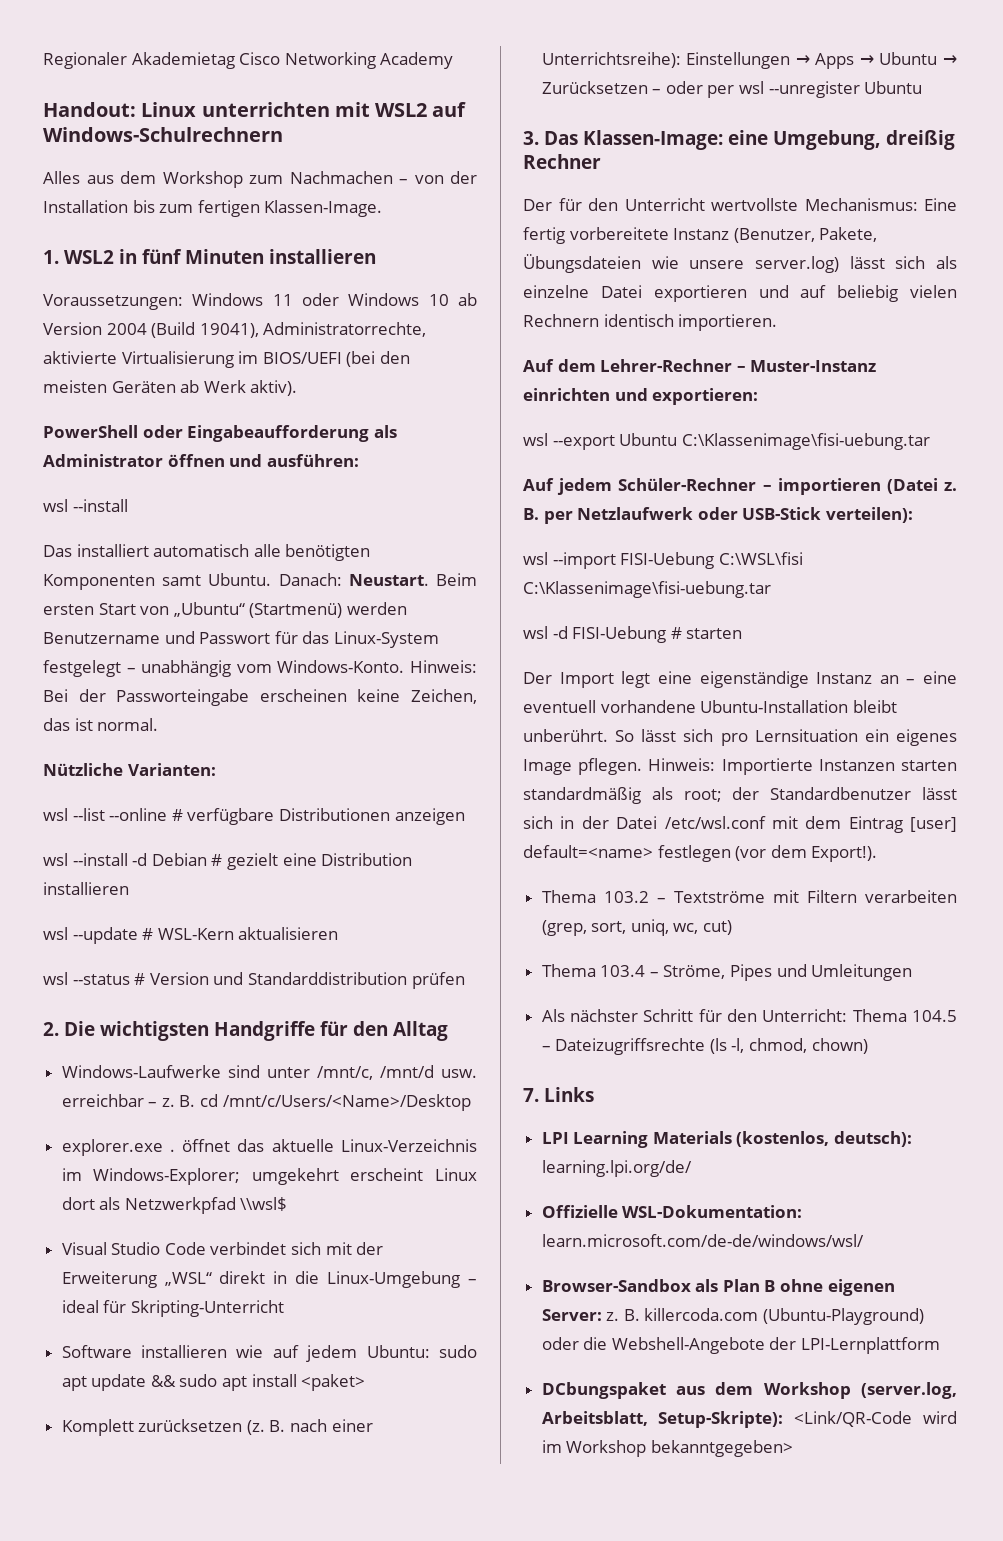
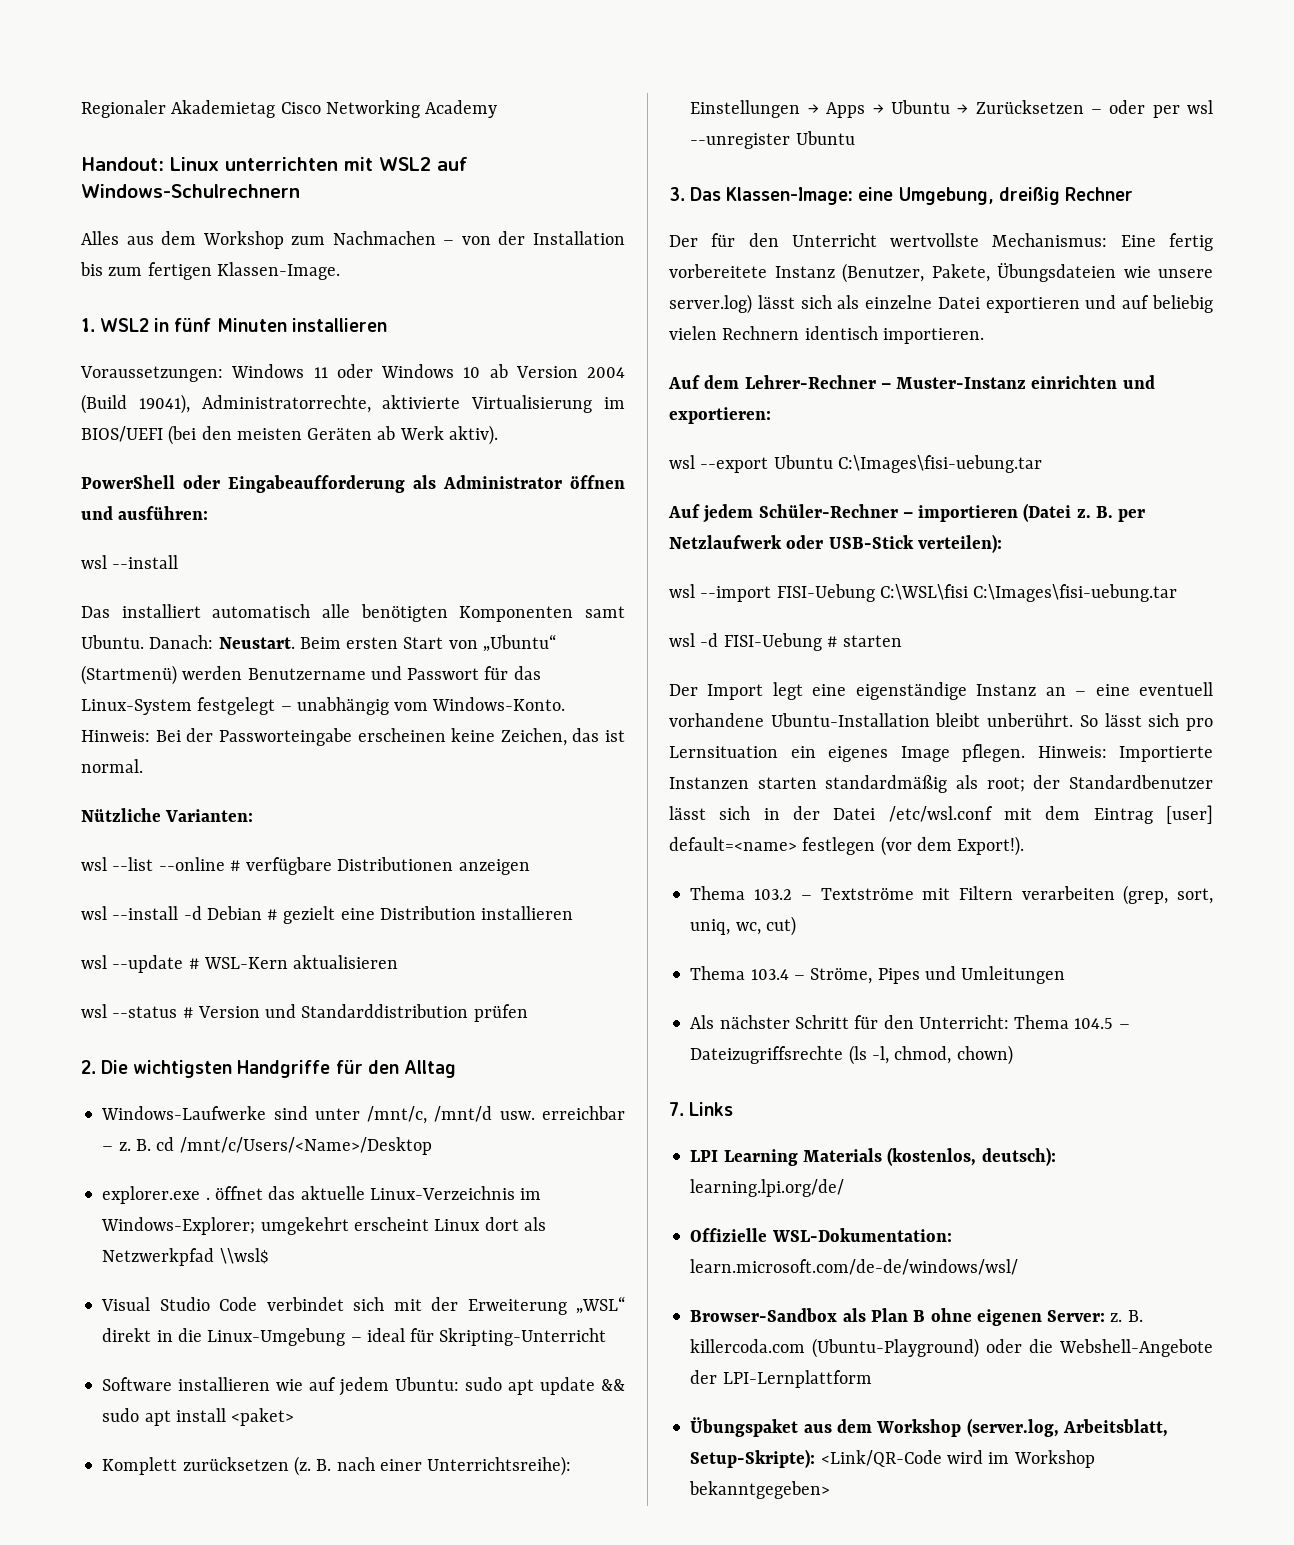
- wsl --export Ubuntu C:\Klassenimage\fisi-uebung.tar
+ wsl --export Ubuntu C:\Images\fisi-uebung.tar
- wsl --import FISI-Uebung C:\WSL\fisi C:\Klassenimage\fisi-uebung.tar
+ wsl --import FISI-Uebung C:\WSL\fisi C:\Images\fisi-uebung.tar
- DCbungspaket aus dem Workshop (server.log, Arbeitsblatt, Setup-Skripte): <Link/QR-Code wird im Workshop bekanntgegeben>
+ Übungspaket aus dem Workshop (server.log, Arbeitsblatt, Setup-Skripte): <Link/QR-Code wird im Workshop bekanntgegeben>

